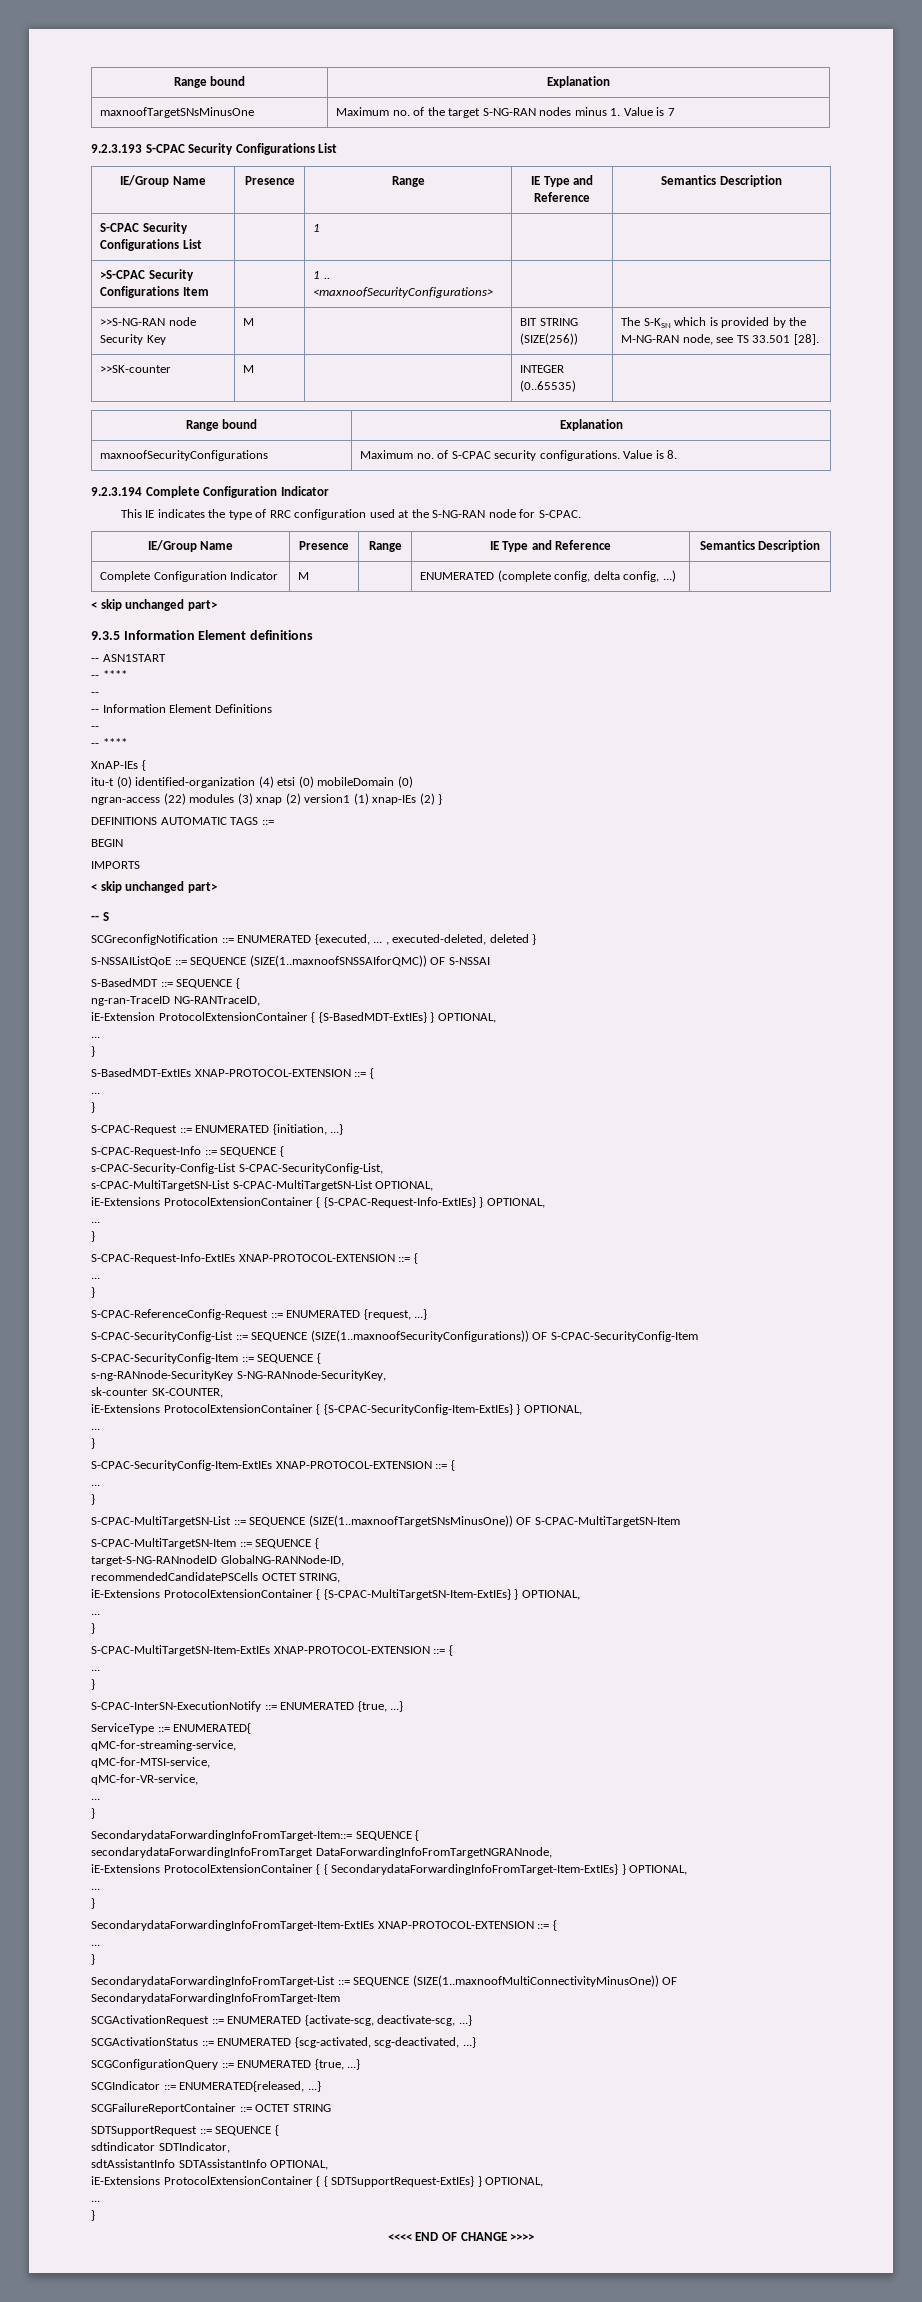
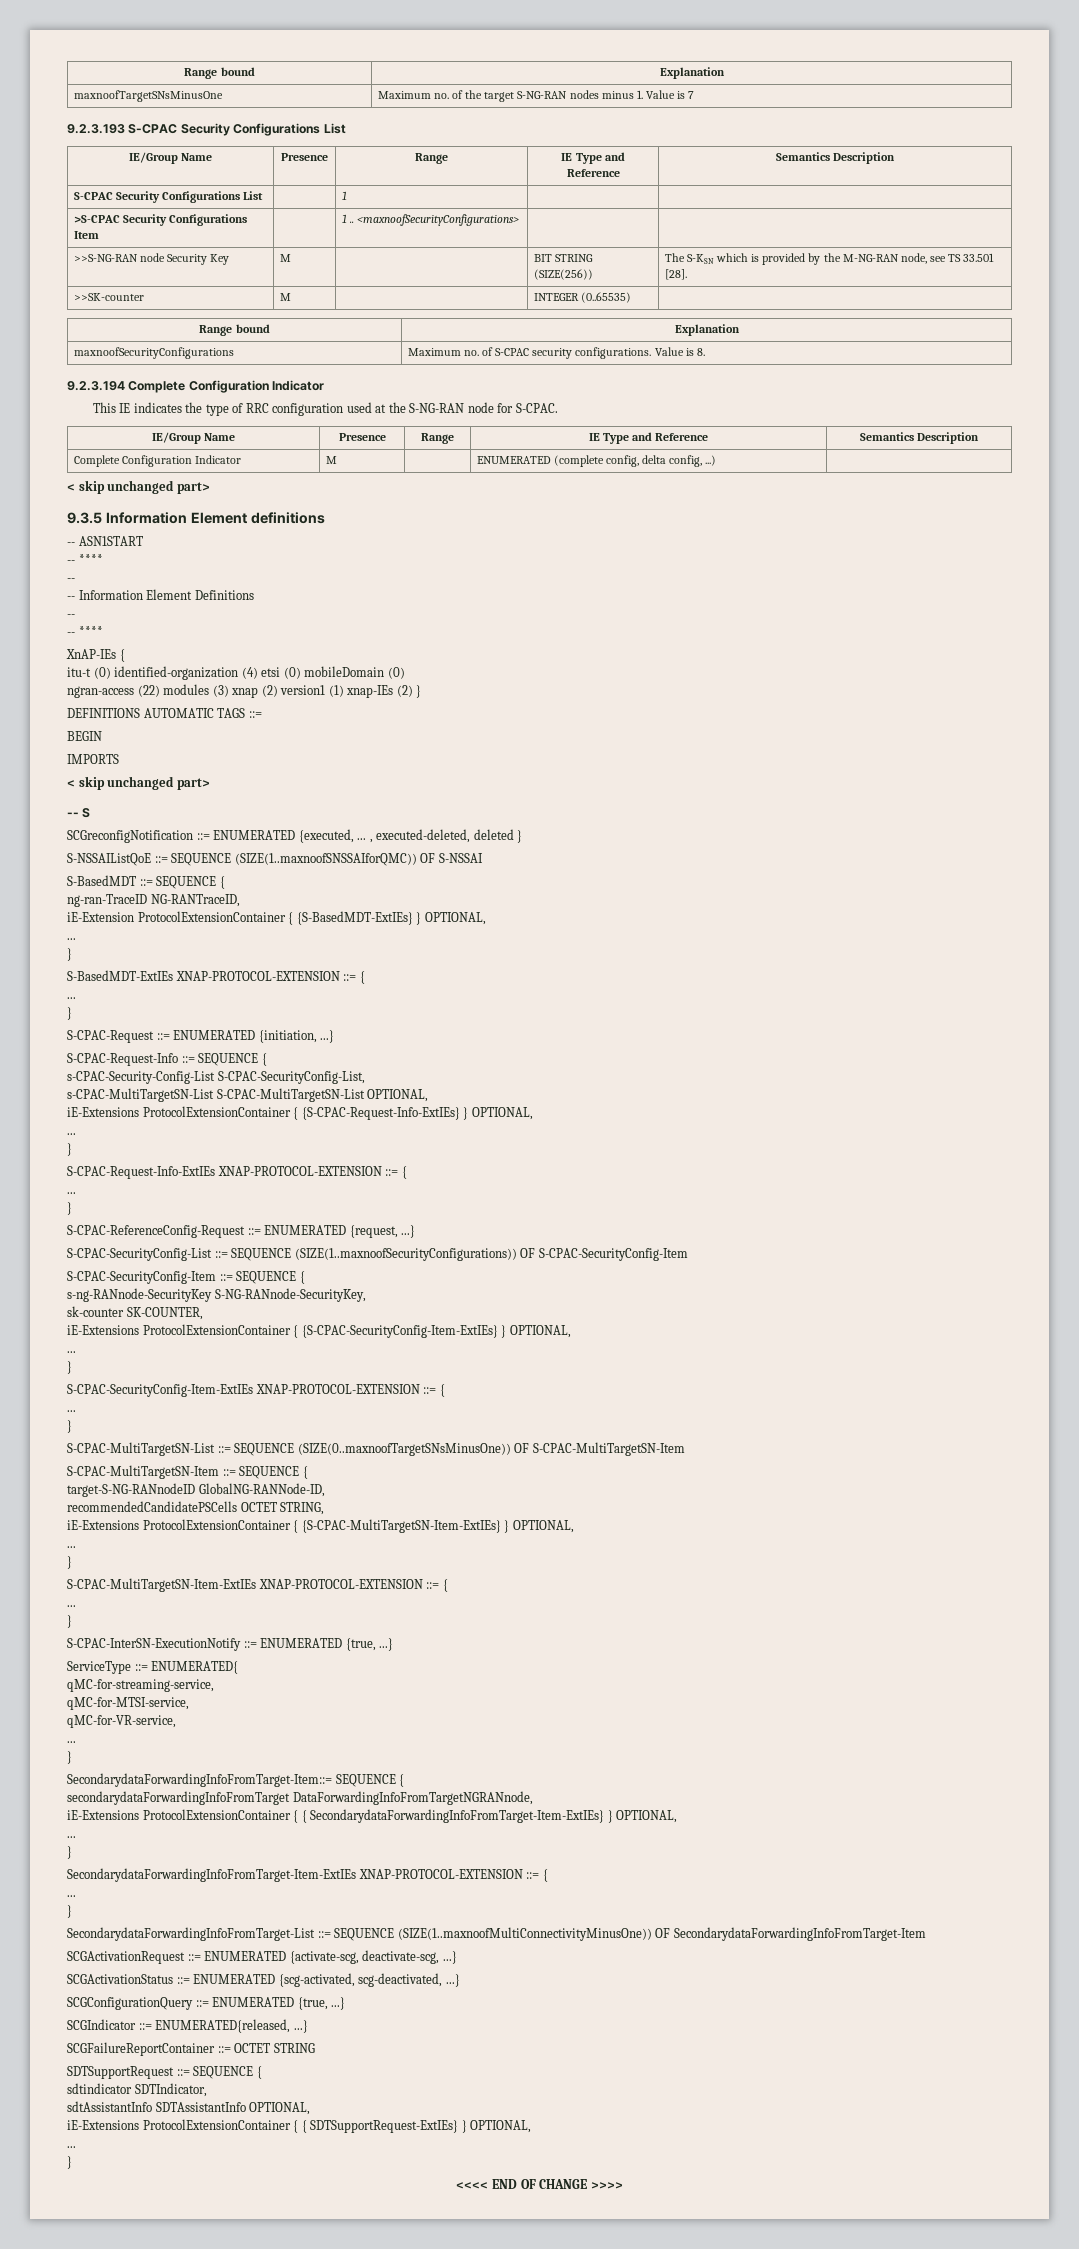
- S-CPAC-MultiTargetSN-List ::= SEQUENCE (SIZE(1..maxnoofTargetSNsMinusOne)) OF S-CPAC-MultiTargetSN-Item
+ S-CPAC-MultiTargetSN-List ::= SEQUENCE (SIZE(0..maxnoofTargetSNsMinusOne)) OF S-CPAC-MultiTargetSN-Item

